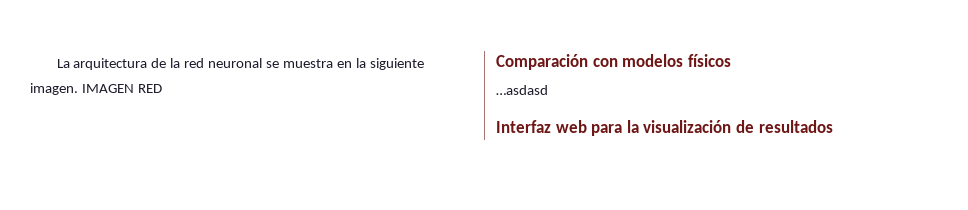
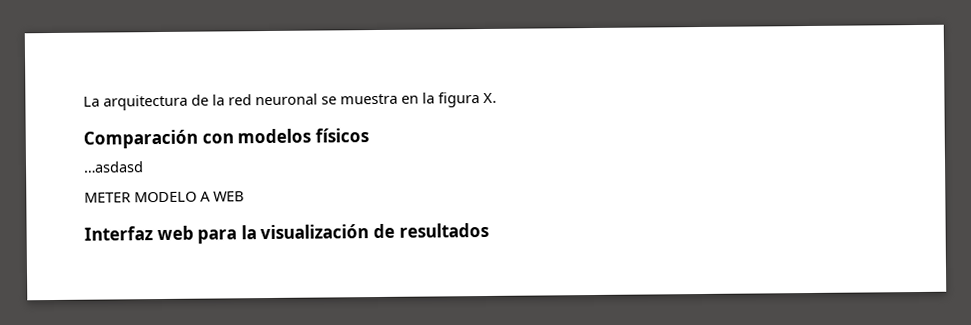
- La arquitectura de la red neuronal se muestra en la siguiente imagen. IMAGEN RED
+ La arquitectura de la red neuronal se muestra en la figura X.
+ METER MODELO A WEB

